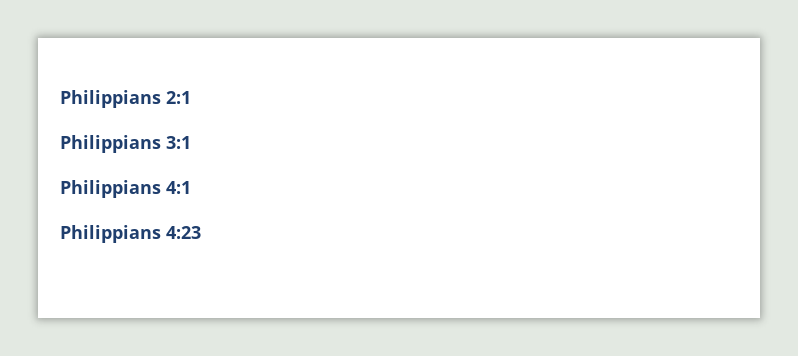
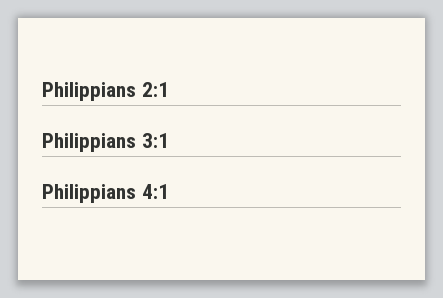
- Philippians 4:23

